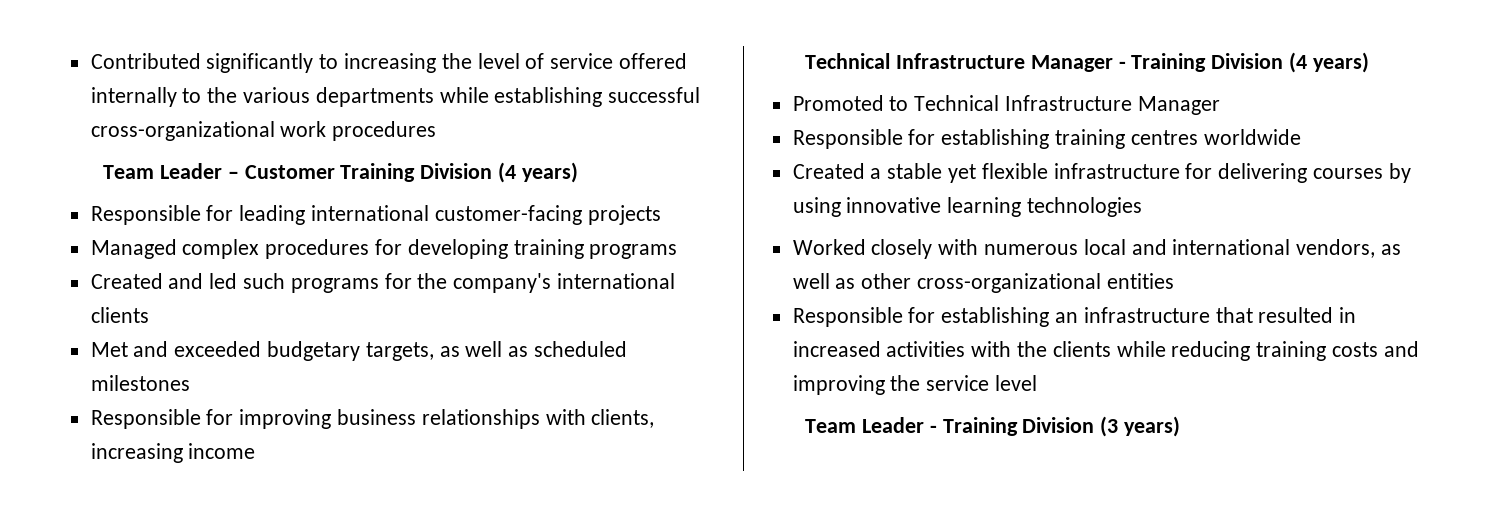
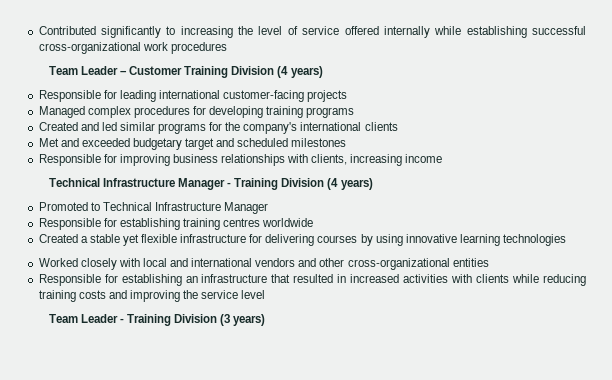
- Contributed significantly to increasing the level of service offered internally to the various departments while establishing successful cross-organizational work procedures
+ Contributed significantly to increasing the level of service offered internally while establishing successful cross-organizational work procedures
- Created and led such programs for the company's international clients
+ Created and led similar programs for the company's international clients
- Met and exceeded budgetary targets, as well as scheduled milestones
+ Met and exceeded budgetary target and scheduled milestones
- Worked closely with numerous local and international vendors, as well as other cross-organizational entities
+ Worked closely with local and international vendors and other cross-organizational entities
- Responsible for establishing an infrastructure that resulted in increased activities with the clients while reducing training costs and improving the service level
+ Responsible for establishing an infrastructure that resulted in increased activities with clients while reducing training costs and improving the service level

